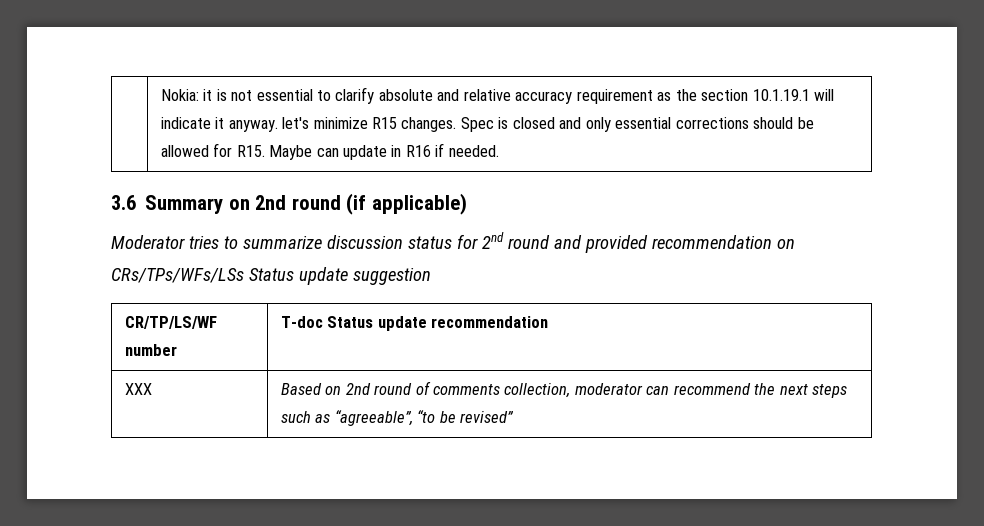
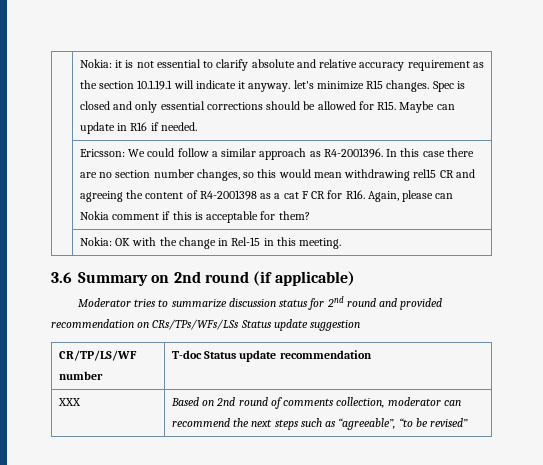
+ Ericsson: We could follow a similar approach as R4-2001396. In this case there are no section number changes, so this would mean withdrawing rel15 CR and agreeing the content of R4-2001398 as a cat F CR for R16. Again, please can Nokia comment if this is acceptable for them?
+ | Nokia: OK with the change in Rel-15 in this meeting.

